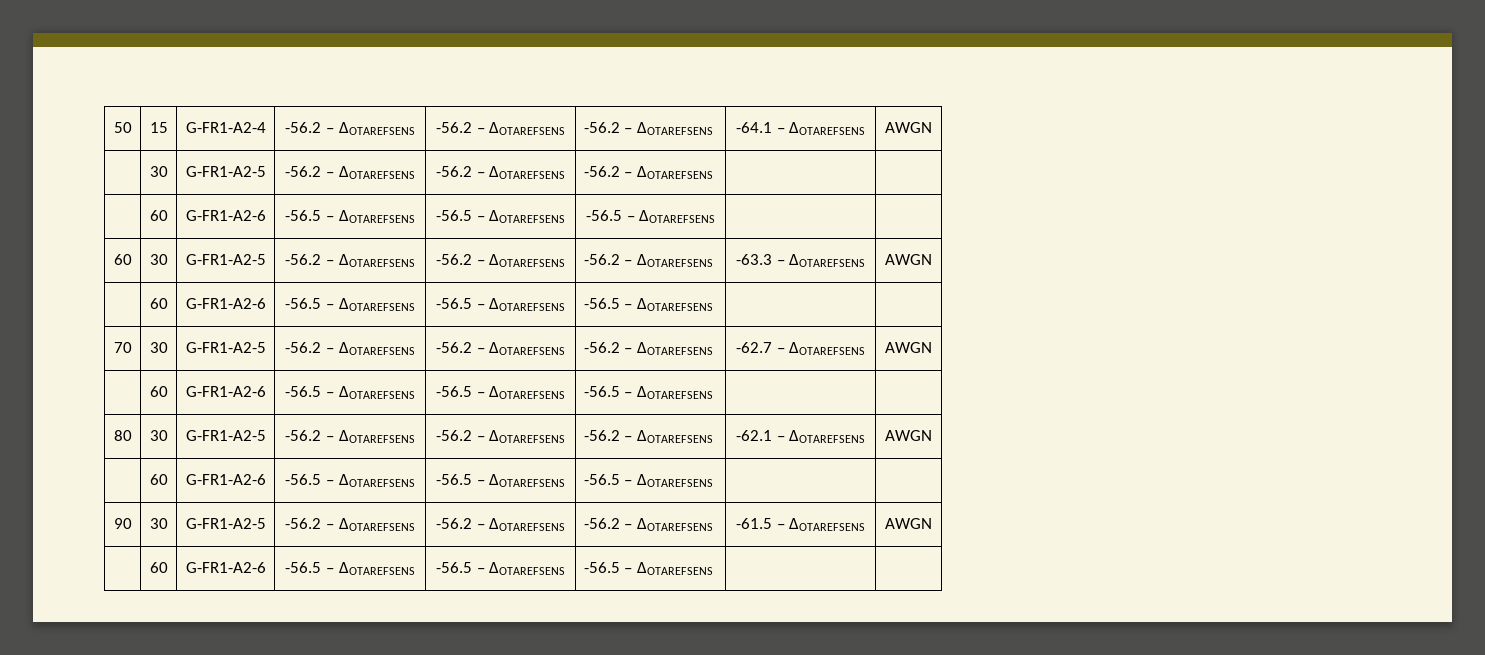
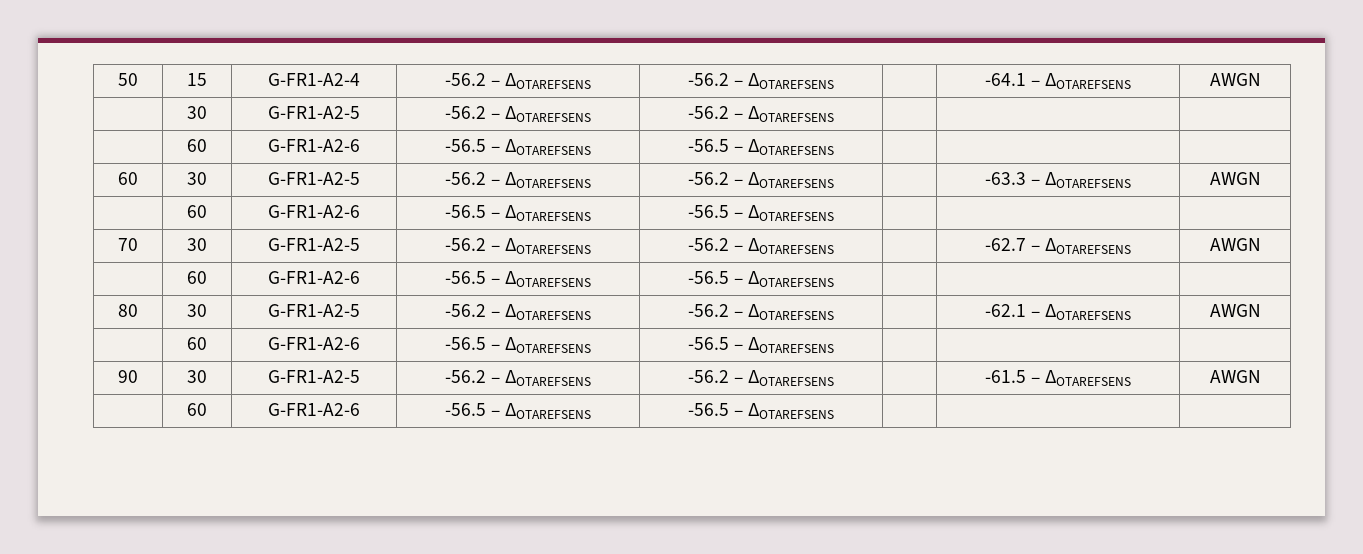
- 50 | 15 | G-FR1-A2-4 | -56.2 – ΔOTAREFSENS | -56.2 – ΔOTAREFSENS | -56.2 – ΔOTAREFSENS | -64.1 – ΔOTAREFSENS | AWGN
+ 50 | 15 | G-FR1-A2-4 | -56.2 – ΔOTAREFSENS | -56.2 – ΔOTAREFSENS | | -64.1 – ΔOTAREFSENS | AWGN
- | 30 | G-FR1-A2-5 | -56.2 – ΔOTAREFSENS | -56.2 – ΔOTAREFSENS | -56.2 – ΔOTAREFSENS | |
- | 60 | G-FR1-A2-6 | -56.5 – ΔOTAREFSENS | -56.5 – ΔOTAREFSENS | -56.5 – ΔOTAREFSENS | |
+ | 30 | G-FR1-A2-5 | -56.2 – ΔOTAREFSENS | -56.2 – ΔOTAREFSENS | | |
+ | 60 | G-FR1-A2-6 | -56.5 – ΔOTAREFSENS | -56.5 – ΔOTAREFSENS | | |
- 60 | 30 | G-FR1-A2-5 | -56.2 – ΔOTAREFSENS | -56.2 – ΔOTAREFSENS | -56.2 – ΔOTAREFSENS | -63.3 – ΔOTAREFSENS | AWGN
- | 60 | G-FR1-A2-6 | -56.5 – ΔOTAREFSENS | -56.5 – ΔOTAREFSENS | -56.5 – ΔOTAREFSENS | |
+ 60 | 30 | G-FR1-A2-5 | -56.2 – ΔOTAREFSENS | -56.2 – ΔOTAREFSENS | | -63.3 – ΔOTAREFSENS | AWGN
+ | 60 | G-FR1-A2-6 | -56.5 – ΔOTAREFSENS | -56.5 – ΔOTAREFSENS | | |
- 70 | 30 | G-FR1-A2-5 | -56.2 – ΔOTAREFSENS | -56.2 – ΔOTAREFSENS | -56.2 – ΔOTAREFSENS | -62.7 – ΔOTAREFSENS | AWGN
- | 60 | G-FR1-A2-6 | -56.5 – ΔOTAREFSENS | -56.5 – ΔOTAREFSENS | -56.5 – ΔOTAREFSENS | |
+ 70 | 30 | G-FR1-A2-5 | -56.2 – ΔOTAREFSENS | -56.2 – ΔOTAREFSENS | | -62.7 – ΔOTAREFSENS | AWGN
+ | 60 | G-FR1-A2-6 | -56.5 – ΔOTAREFSENS | -56.5 – ΔOTAREFSENS | | |
- 80 | 30 | G-FR1-A2-5 | -56.2 – ΔOTAREFSENS | -56.2 – ΔOTAREFSENS | -56.2 – ΔOTAREFSENS | -62.1 – ΔOTAREFSENS | AWGN
- | 60 | G-FR1-A2-6 | -56.5 – ΔOTAREFSENS | -56.5 – ΔOTAREFSENS | -56.5 – ΔOTAREFSENS | |
+ 80 | 30 | G-FR1-A2-5 | -56.2 – ΔOTAREFSENS | -56.2 – ΔOTAREFSENS | | -62.1 – ΔOTAREFSENS | AWGN
+ | 60 | G-FR1-A2-6 | -56.5 – ΔOTAREFSENS | -56.5 – ΔOTAREFSENS | | |
- 90 | 30 | G-FR1-A2-5 | -56.2 – ΔOTAREFSENS | -56.2 – ΔOTAREFSENS | -56.2 – ΔOTAREFSENS | -61.5 – ΔOTAREFSENS | AWGN
- | 60 | G-FR1-A2-6 | -56.5 – ΔOTAREFSENS | -56.5 – ΔOTAREFSENS | -56.5 – ΔOTAREFSENS | |
+ 90 | 30 | G-FR1-A2-5 | -56.2 – ΔOTAREFSENS | -56.2 – ΔOTAREFSENS | | -61.5 – ΔOTAREFSENS | AWGN
+ | 60 | G-FR1-A2-6 | -56.5 – ΔOTAREFSENS | -56.5 – ΔOTAREFSENS | | |

